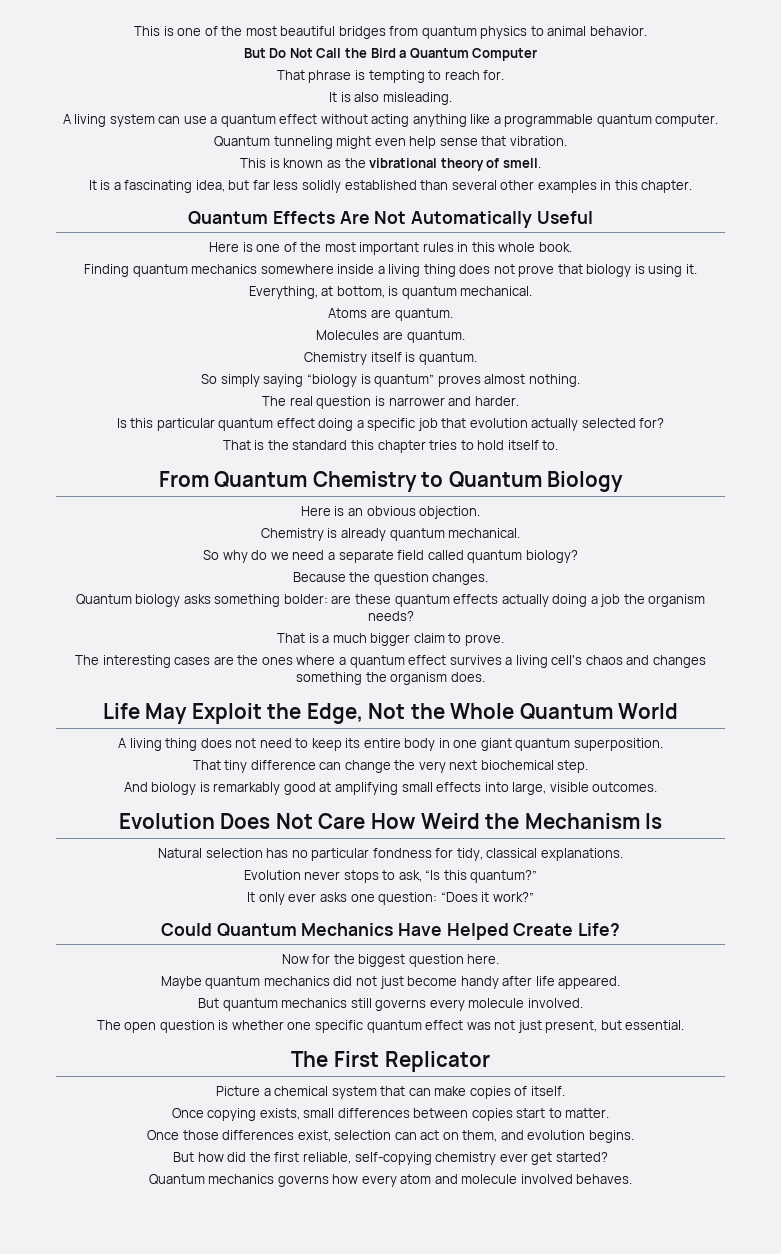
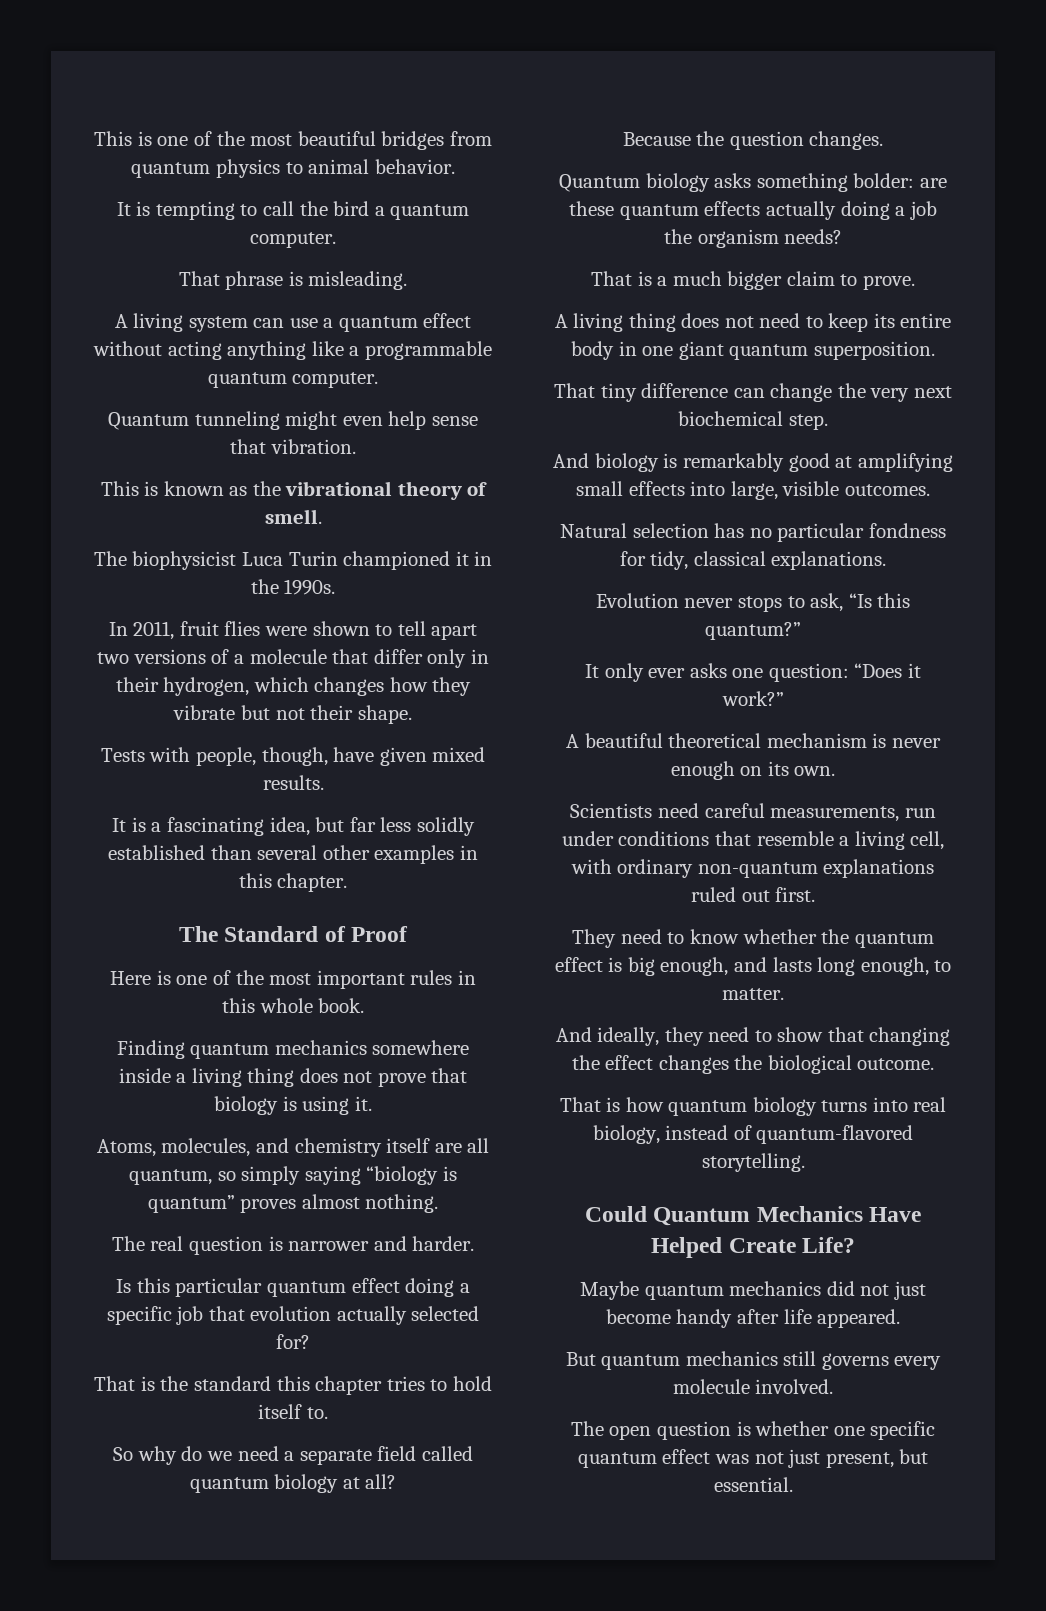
- But Do Not Call the Bird a Quantum Computer
- That phrase is tempting to reach for.
- It is also misleading.
+ It is tempting to call the bird a quantum computer.
+ That phrase is misleading.
+ The biophysicist Luca Turin championed it in the 1990s.
+ In 2011, fruit flies were shown to tell apart two versions of a molecule that differ only in their hydrogen, which changes how they vibrate but not their shape.
+ Tests with people, though, have given mixed results.
- Quantum Effects Are Not Automatically Useful
+ The Standard of Proof
- Everything, at bottom, is quantum mechanical.
- Atoms are quantum.
- Molecules are quantum.
- Chemistry itself is quantum.
- So simply saying “biology is quantum” proves almost nothing.
+ Atoms, molecules, and chemistry itself are all quantum, so simply saying “biology is quantum” proves almost nothing.
- From Quantum Chemistry to Quantum Biology
- Here is an obvious objection.
- Chemistry is already quantum mechanical.
- So why do we need a separate field called quantum biology?
+ So why do we need a separate field called quantum biology at all?
- The interesting cases are the ones where a quantum effect survives a living cell's chaos and changes something the organism does.
- Life May Exploit the Edge, Not the Whole Quantum World
- Evolution Does Not Care How Weird the Mechanism Is
+ A beautiful theoretical mechanism is never enough on its own.
+ Scientists need careful measurements, run under conditions that resemble a living cell, with ordinary non-quantum explanations ruled out first.
+ They need to know whether the quantum effect is big enough, and lasts long enough, to matter.
+ And ideally, they need to show that changing the effect changes the biological outcome.
+ That is how quantum biology turns into real biology, instead of quantum-flavored storytelling.
- Now for the biggest question here.
- The First Replicator
- Picture a chemical system that can make copies of itself.
- Once copying exists, small differences between copies start to matter.
- Once those differences exist, selection can act on them, and evolution begins.
- But how did the first reliable, self-copying chemistry ever get started?
- Quantum mechanics governs how every atom and molecule involved behaves.

